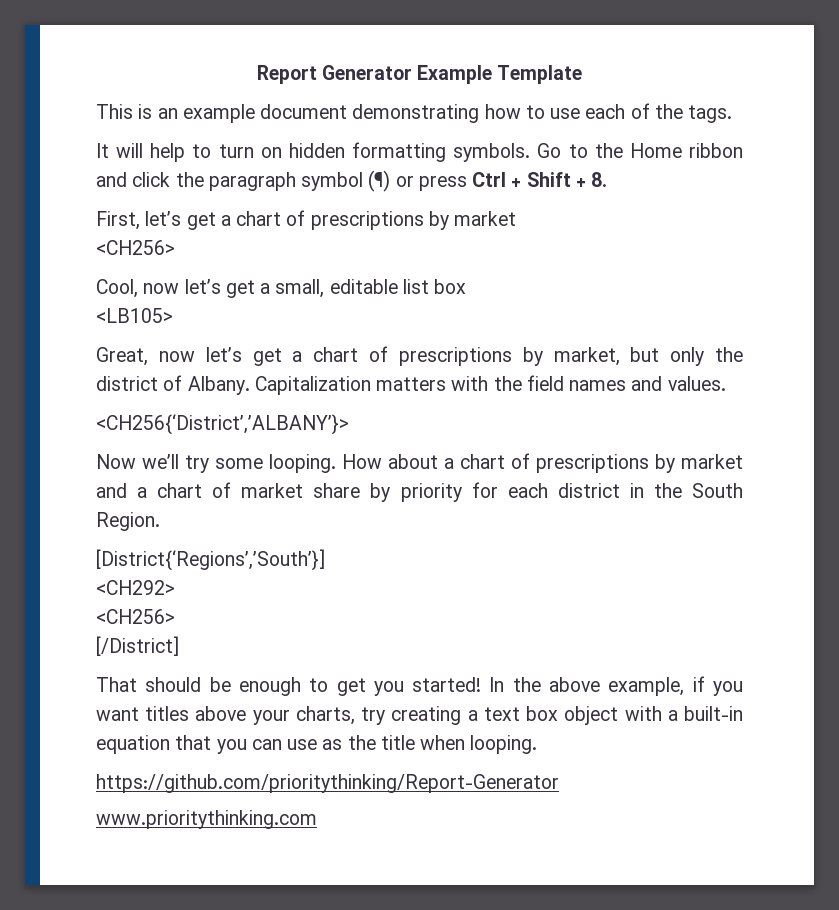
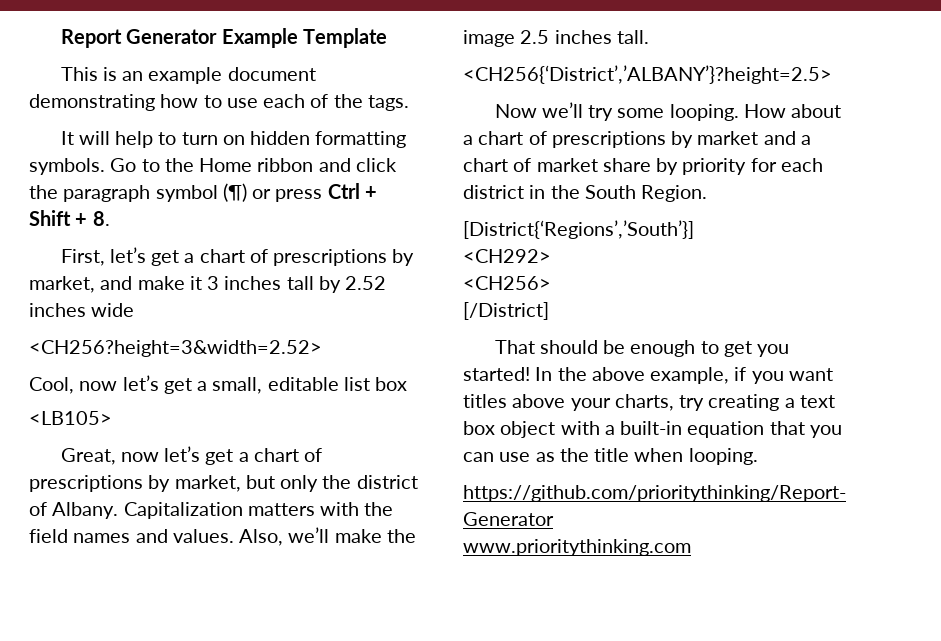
- First, let’s get a chart of prescriptions by market
- <CH256>
+ First, let’s get a chart of prescriptions by market, and make it 3 inches tall by 2.52 inches wide
+ <CH256?height=3&width=2.52>
- Capitalization matters with the field names and values.
- <CH256{‘District’,’ALBANY’}>
+ Capitalization matters with the field names and values. Also, we’ll make the image 2.5 inches tall.
+ <CH256{‘District’,’ALBANY’}?height=2.5>

